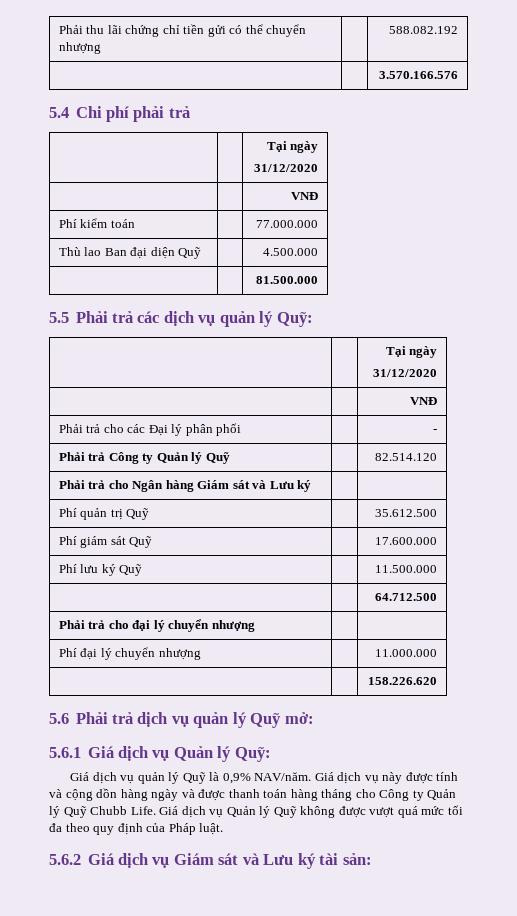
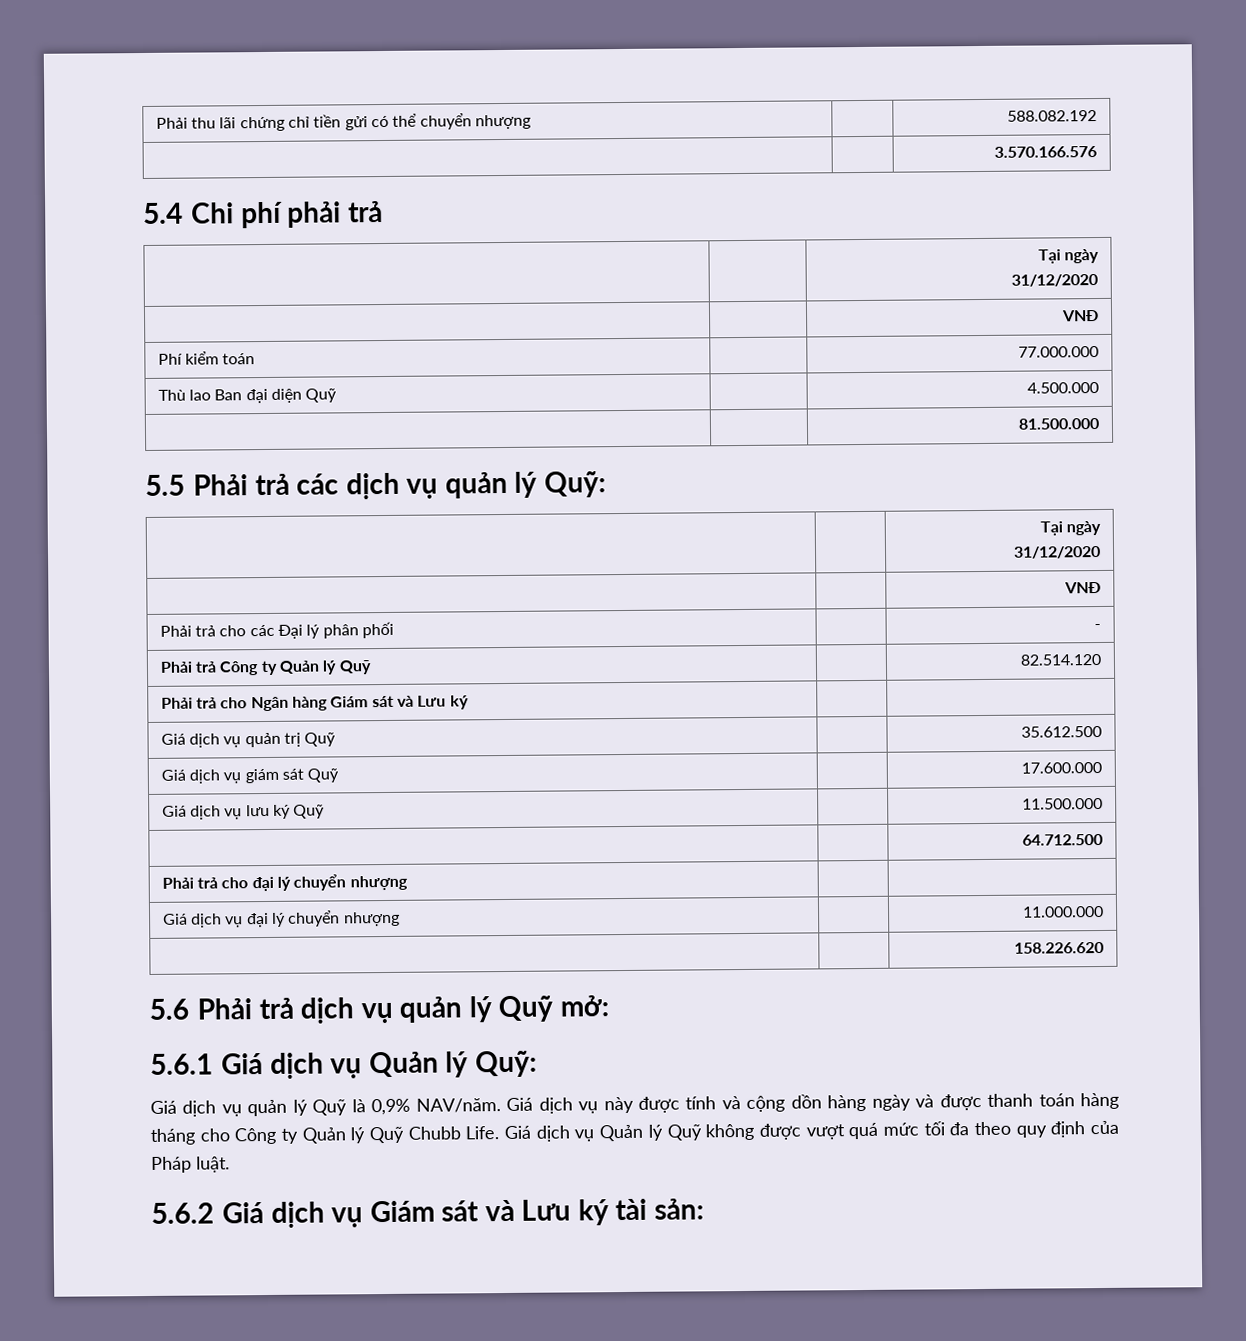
- Phí quản trị Quỹ | | 35.612.500
+ Giá dịch vụ quản trị Quỹ | | 35.612.500
- Phí giám sát Quỹ | | 17.600.000
+ Giá dịch vụ giám sát Quỹ | | 17.600.000
- Phí lưu ký Quỹ | | 11.500.000
+ Giá dịch vụ lưu ký Quỹ | | 11.500.000
- Phí đại lý chuyển nhượng | | 11.000.000
+ Giá dịch vụ đại lý chuyển nhượng | | 11.000.000

